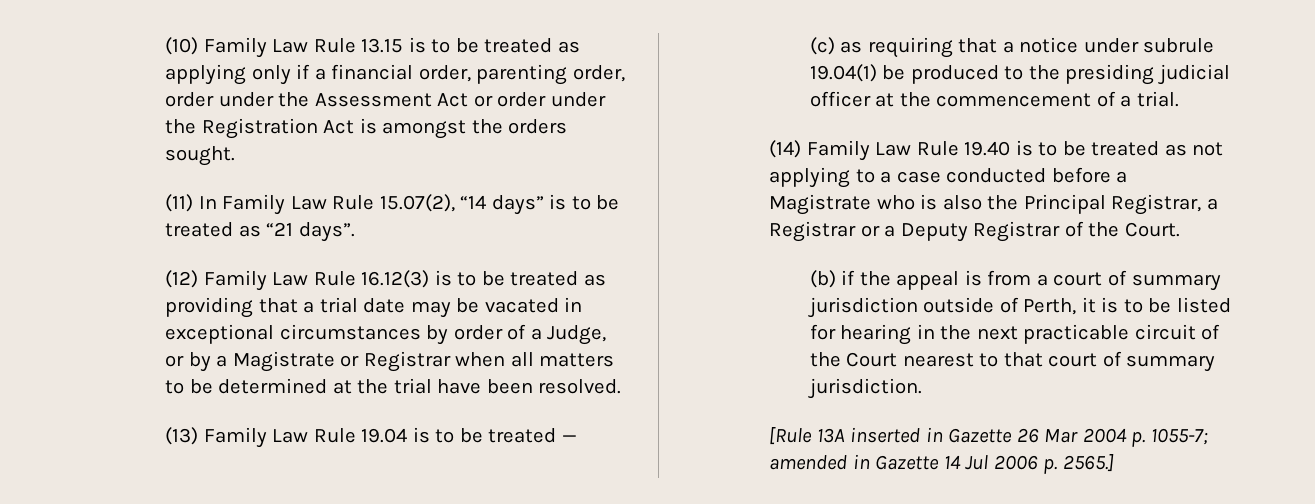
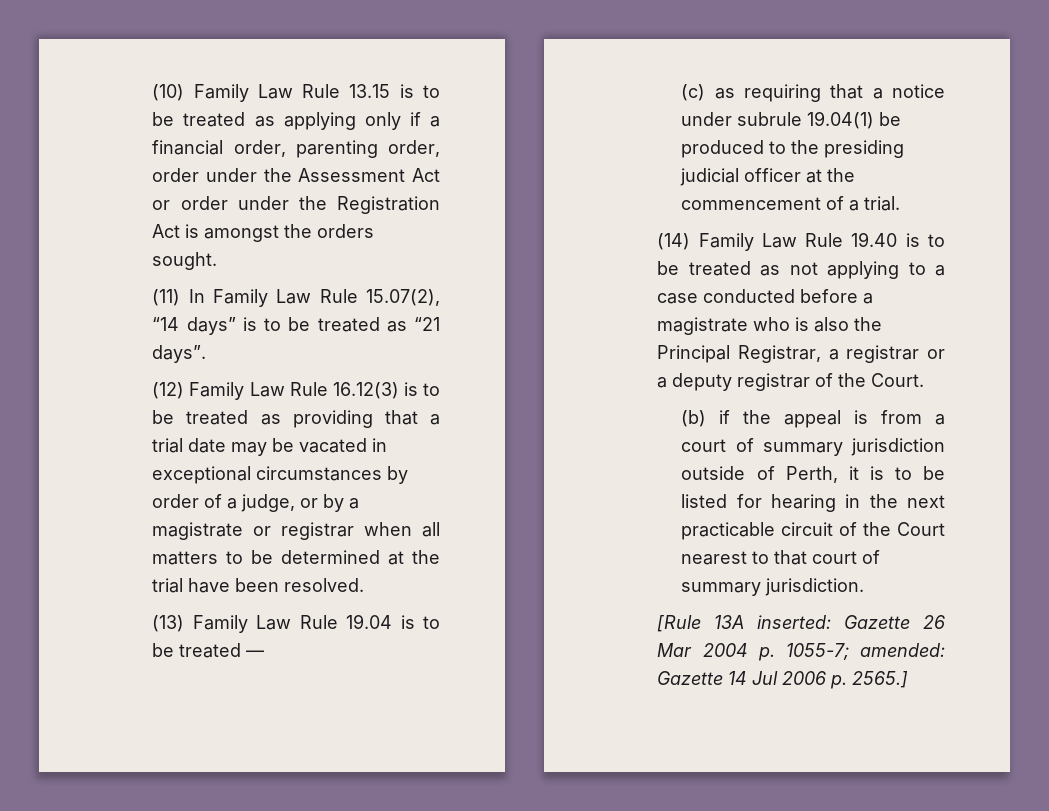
- (12) Family Law Rule 16.12(3) is to be treated as providing that a trial date may be vacated in exceptional circumstances by order of a Judge, or by a Magistrate or Registrar when all matters to be determined at the trial have been resolved.
+ (12) Family Law Rule 16.12(3) is to be treated as providing that a trial date may be vacated in exceptional circumstances by order of a judge, or by a magistrate or registrar when all matters to be determined at the trial have been resolved.
- (14) Family Law Rule 19.40 is to be treated as not applying to a case conducted before a Magistrate who is also the Principal Registrar, a Registrar or a Deputy Registrar of the Court.
+ (14) Family Law Rule 19.40 is to be treated as not applying to a case conducted before a magistrate who is also the Principal Registrar, a registrar or a deputy registrar of the Court.
- [Rule 13A inserted in Gazette 26 Mar 2004 p. 1055-7; amended in Gazette 14 Jul 2006 p. 2565.]
+ [Rule 13A inserted: Gazette 26 Mar 2004 p. 1055-7; amended: Gazette 14 Jul 2006 p. 2565.]

